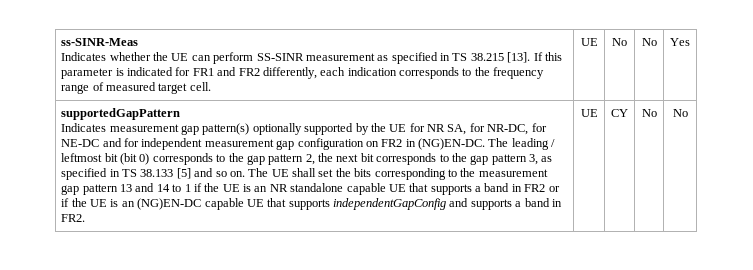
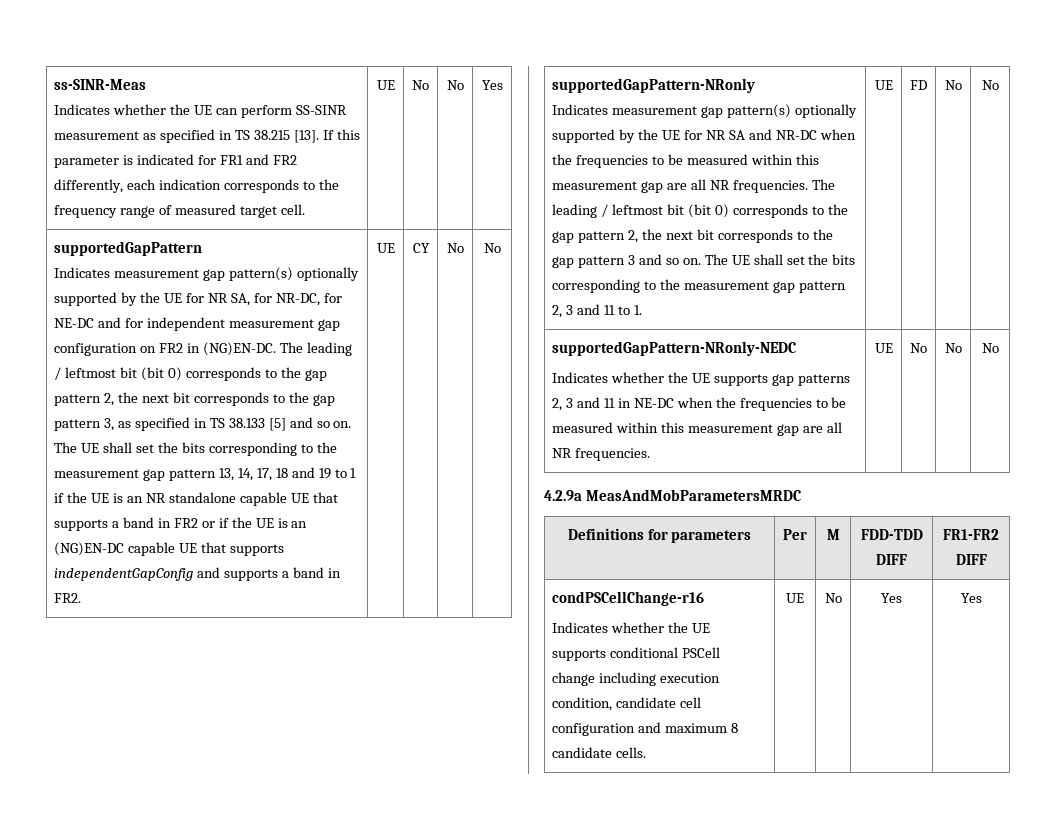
- The UE shall set the bits corresponding to the measurement gap pattern 13 and 14 to 1 if the UE is an NR standalone capable UE that supports a band in FR2 or if the UE is an (NG)EN-DC capable UE that supports independentGapConfig and supports a band in FR2.
+ The UE shall set the bits corresponding to the measurement gap pattern 13, 14, 17, 18 and 19 to 1 if the UE is an NR standalone capable UE that supports a band in FR2 or if the UE is an (NG)EN-DC capable UE that supports independentGapConfig and supports a band in FR2.
+ supportedGapPattern-NRonly
+ Indicates measurement gap pattern(s) optionally supported by the UE for NR SA and NR-DC when the frequencies to be measured within this measurement gap are all NR frequencies. The leading / leftmost bit (bit 0) corresponds to the gap pattern 2, the next bit corresponds to the gap pattern 3 and so on. The UE shall set the bits corresponding to the measurement gap pattern 2, 3 and 11 to 1. | UE | FD | No | No
+ supportedGapPattern-NRonly-NEDC
+ Indicates whether the UE supports gap patterns 2, 3 and 11 in NE-DC when the frequencies to be measured within this measurement gap are all NR frequencies. | UE | No | No | No
+ 4.2.9a MeasAndMobParametersMRDC
+ Definitions for parameters | Per | M | FDD-TDD DIFF | FR1-FR2 DIFF
+ condPSCellChange-r16
+ Indicates whether the UE supports conditional PSCell change including execution condition, candidate cell configuration and maximum 8 candidate cells. | UE | No | Yes | Yes

